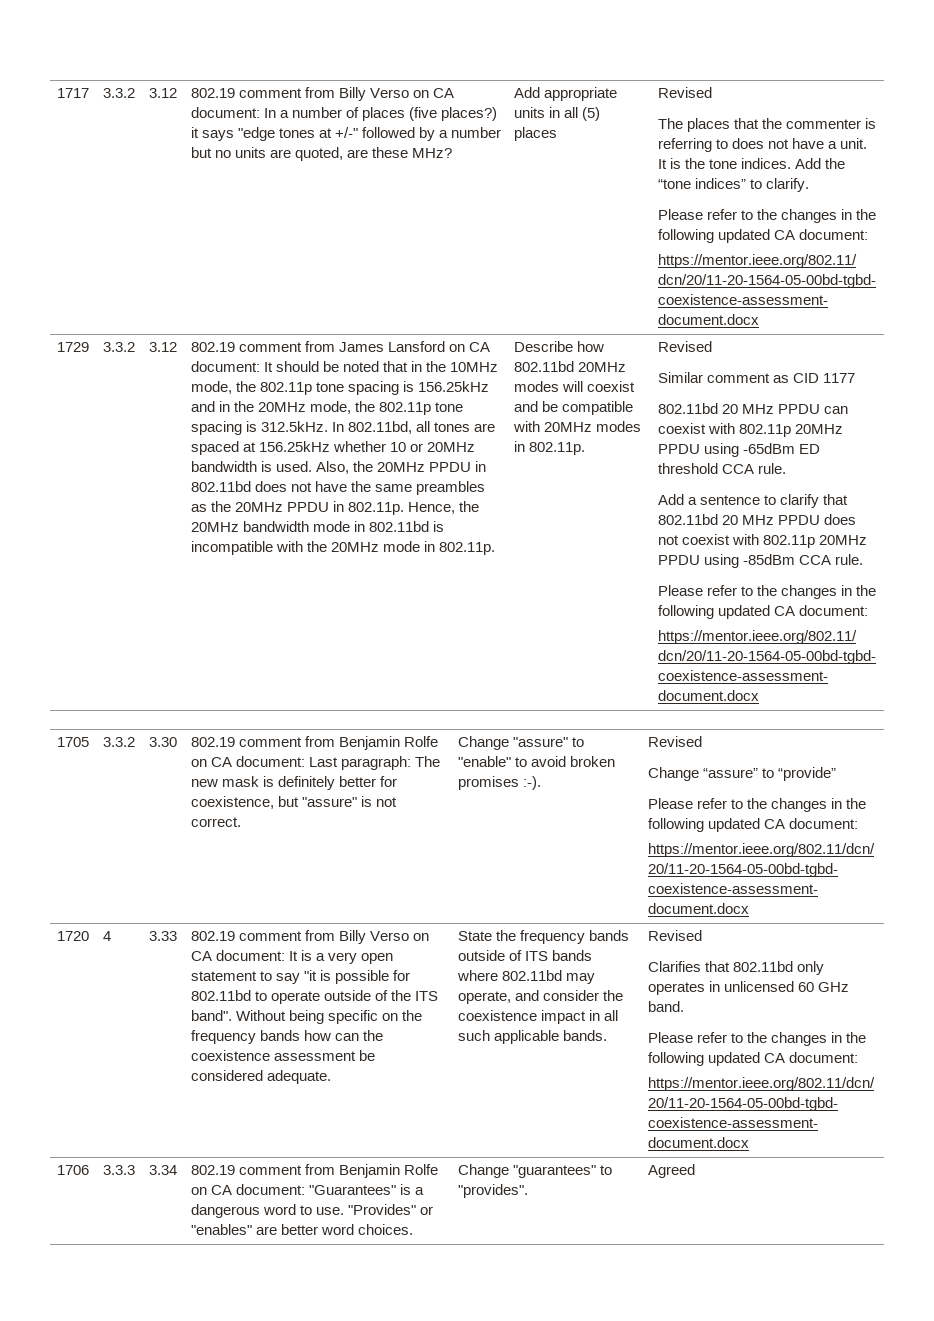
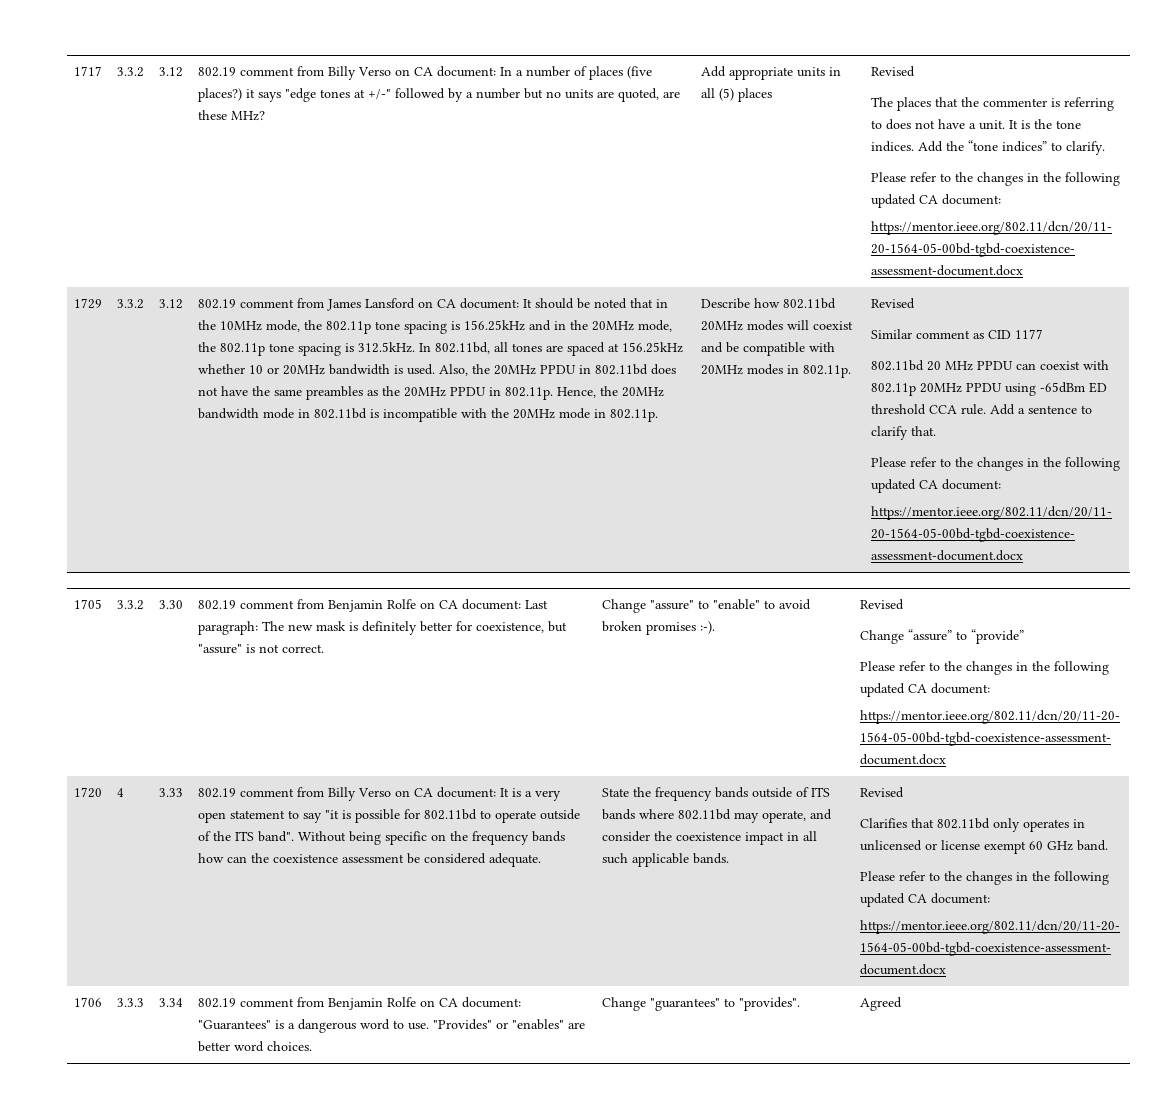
- 802.11bd 20 MHz PPDU can coexist with 802.11p 20MHz PPDU using -65dBm ED threshold CCA rule.
- Add a sentence to clarify that 802.11bd 20 MHz PPDU does not coexist with 802.11p 20MHz PPDU using -85dBm CCA rule.
+ 802.11bd 20 MHz PPDU can coexist with 802.11p 20MHz PPDU using -65dBm ED threshold CCA rule. Add a sentence to clarify that.
- Clarifies that 802.11bd only operates in unlicensed 60 GHz band.
+ Clarifies that 802.11bd only operates in unlicensed or license exempt 60 GHz band.

